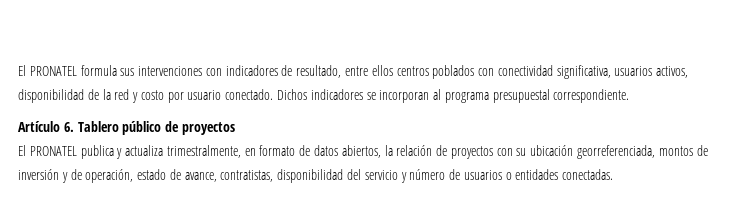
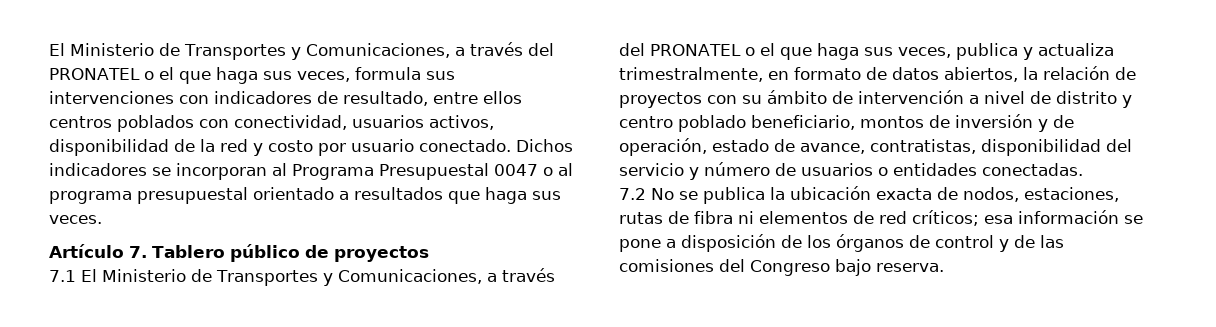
- El PRONATEL formula sus intervenciones con indicadores de resultado, entre ellos centros poblados con conectividad significativa, usuarios activos, disponibilidad de la red y costo por usuario conectado.
+ El Ministerio de Transportes y Comunicaciones, a través del PRONATEL o el que haga sus veces, formula sus intervenciones con indicadores de resultado, entre ellos centros poblados con conectividad, usuarios activos, disponibilidad de la red y costo por usuario conectado.
- Dichos indicadores se incorporan al programa presupuestal correspondiente.
+ Dichos indicadores se incorporan al Programa Presupuestal 0047 o al programa presupuestal orientado a resultados que haga sus veces.
- Artículo 6. Tablero público de proyectos
+ Artículo 7. Tablero público de proyectos
- El PRONATEL publica y actualiza trimestralmente, en formato de datos abiertos, la relación de proyectos con su ubicación georreferenciada, montos de inversión y de operación, estado de avance, contratistas, disponibilidad del servicio y número de usuarios o entidades conectadas.
+ 7.1 El Ministerio de Transportes y Comunicaciones, a través del PRONATEL o el que haga sus veces, publica y actualiza trimestralmente, en formato de datos abiertos, la relación de proyectos con su ámbito de intervención a nivel de distrito y centro poblado beneficiario, montos de inversión y de operación, estado de avance, contratistas, disponibilidad del servicio y número de usuarios o entidades conectadas.
+ 7.2 No se publica la ubicación exacta de nodos, estaciones, rutas de fibra ni elementos de red críticos; esa información se pone a disposición de los órganos de control y de las comisiones del Congreso bajo reserva.

